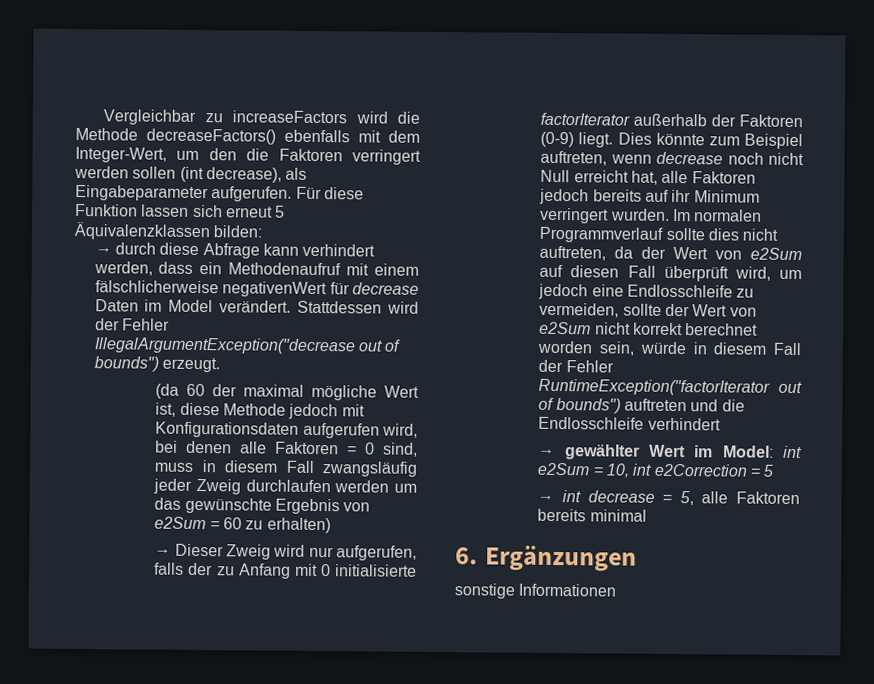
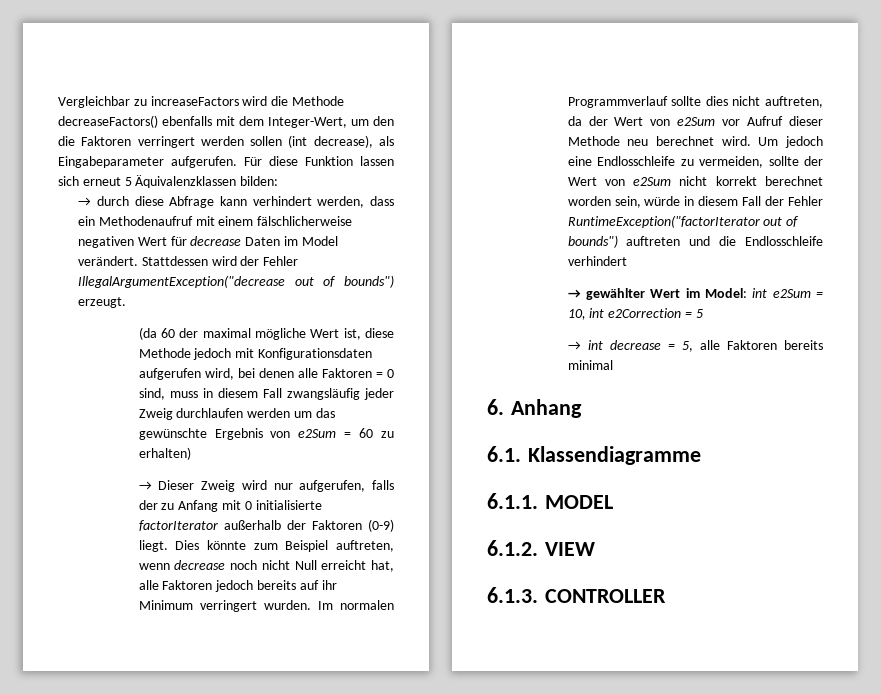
- → durch diese Abfrage kann verhindert werden, dass ein Methodenaufruf mit einem fälschlicherweise negativenWert für decrease Daten im Model verändert.
+ → durch diese Abfrage kann verhindert werden, dass ein Methodenaufruf mit einem fälschlicherweise negativen Wert für decrease Daten im Model verändert.
- Im normalen Programmverlauf sollte dies nicht auftreten, da der Wert von e2Sum auf diesen Fall überprüft wird, um jedoch eine Endlosschleife zu vermeiden, sollte der Wert von e2Sum nicht korrekt berechnet worden sein, würde in diesem Fall der Fehler RuntimeException("factorIterator out of bounds") auftreten und die Endlosschleife verhindert
+ Im normalen Programmverlauf sollte dies nicht auftreten, da der Wert von e2Sum vor Aufruf dieser Methode neu berechnet wird. Um jedoch eine Endlosschleife zu vermeiden, sollte der Wert von e2Sum nicht korrekt berechnet worden sein, würde in diesem Fall der Fehler RuntimeException("factorIterator out of bounds") auftreten und die Endlosschleife verhindert
- 6. Ergänzungen
- sonstige Informationen
+ 6. Anhang
+ 6.1. Klassendiagramme
+ 6.1.1. MODEL
+ 6.1.2. VIEW
+ 6.1.3. CONTROLLER

